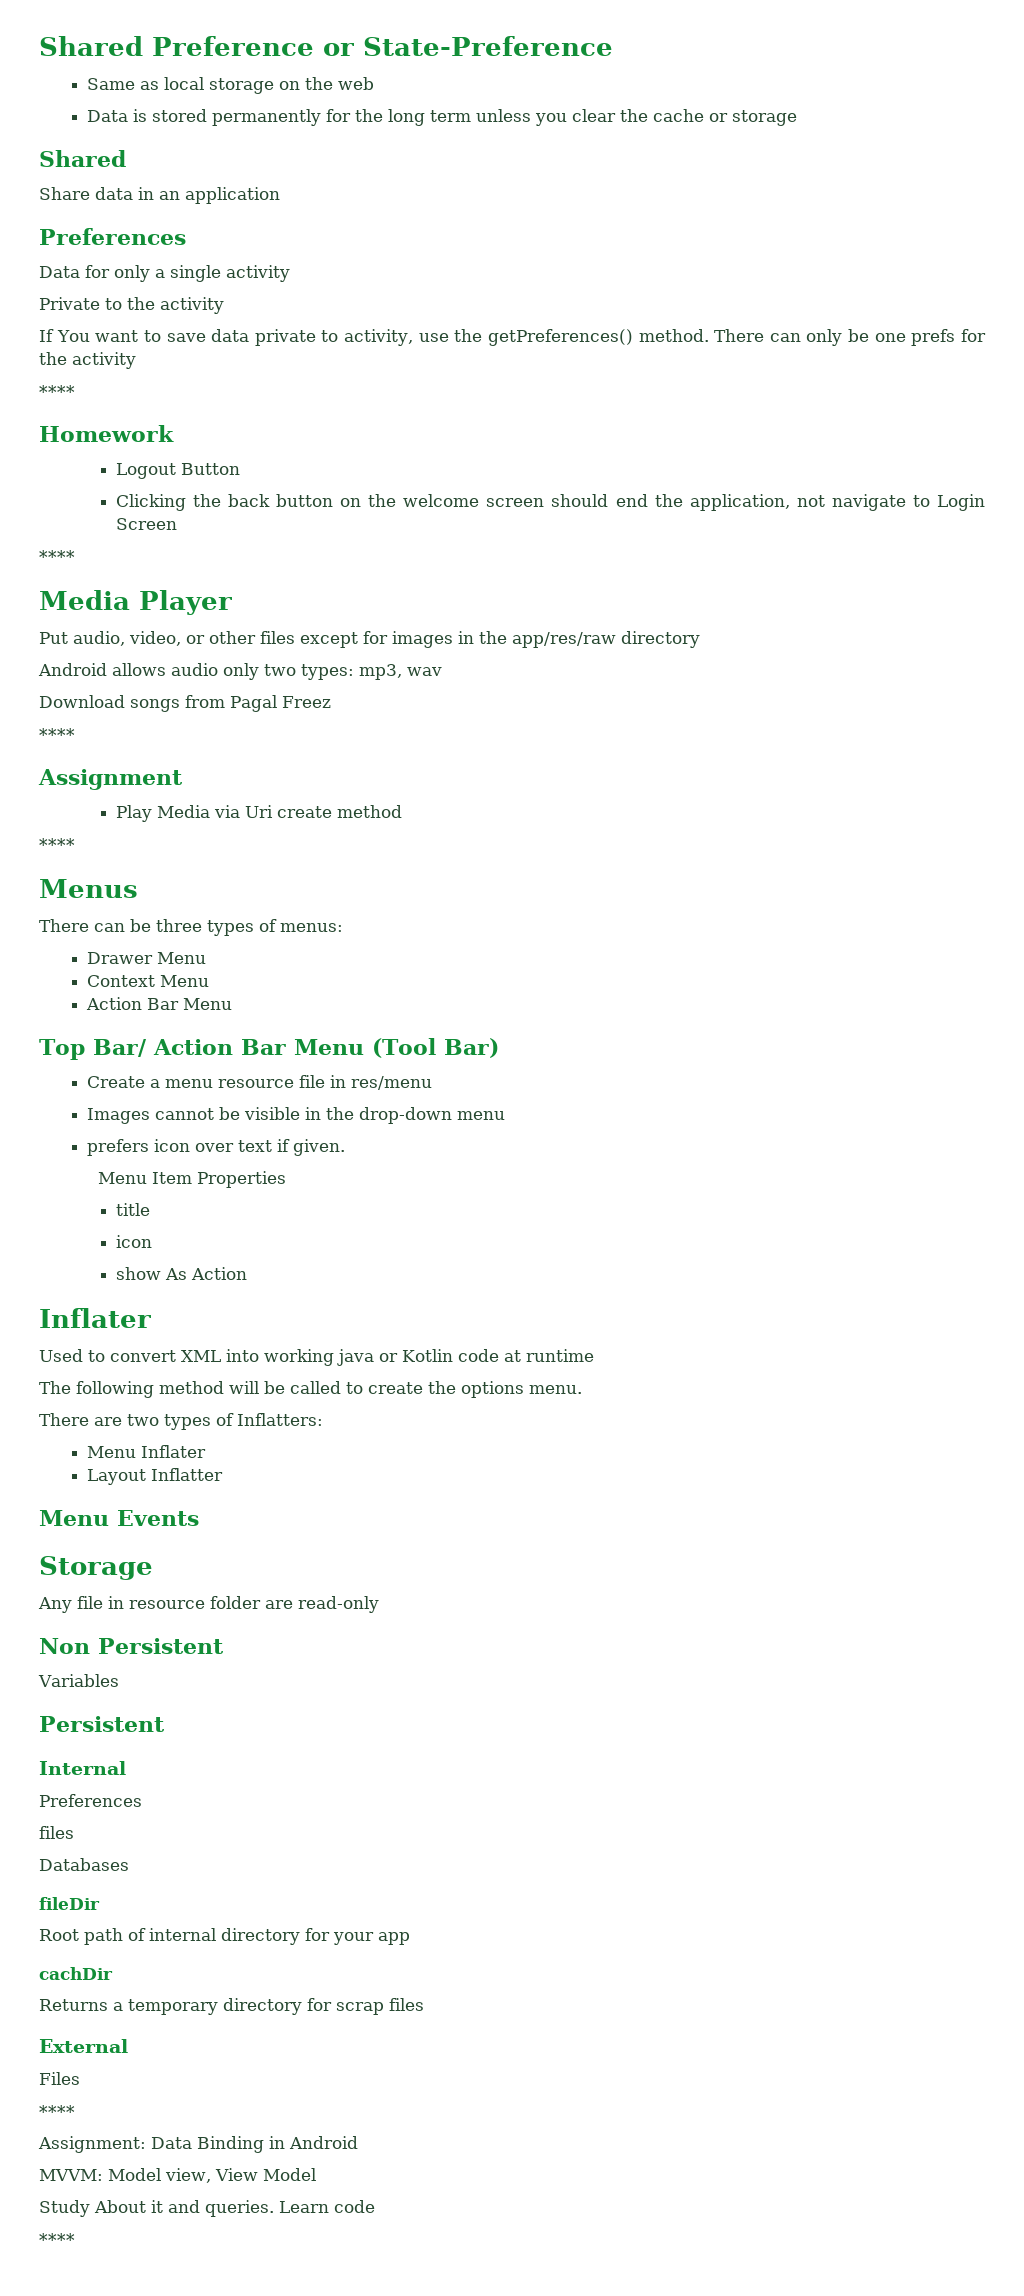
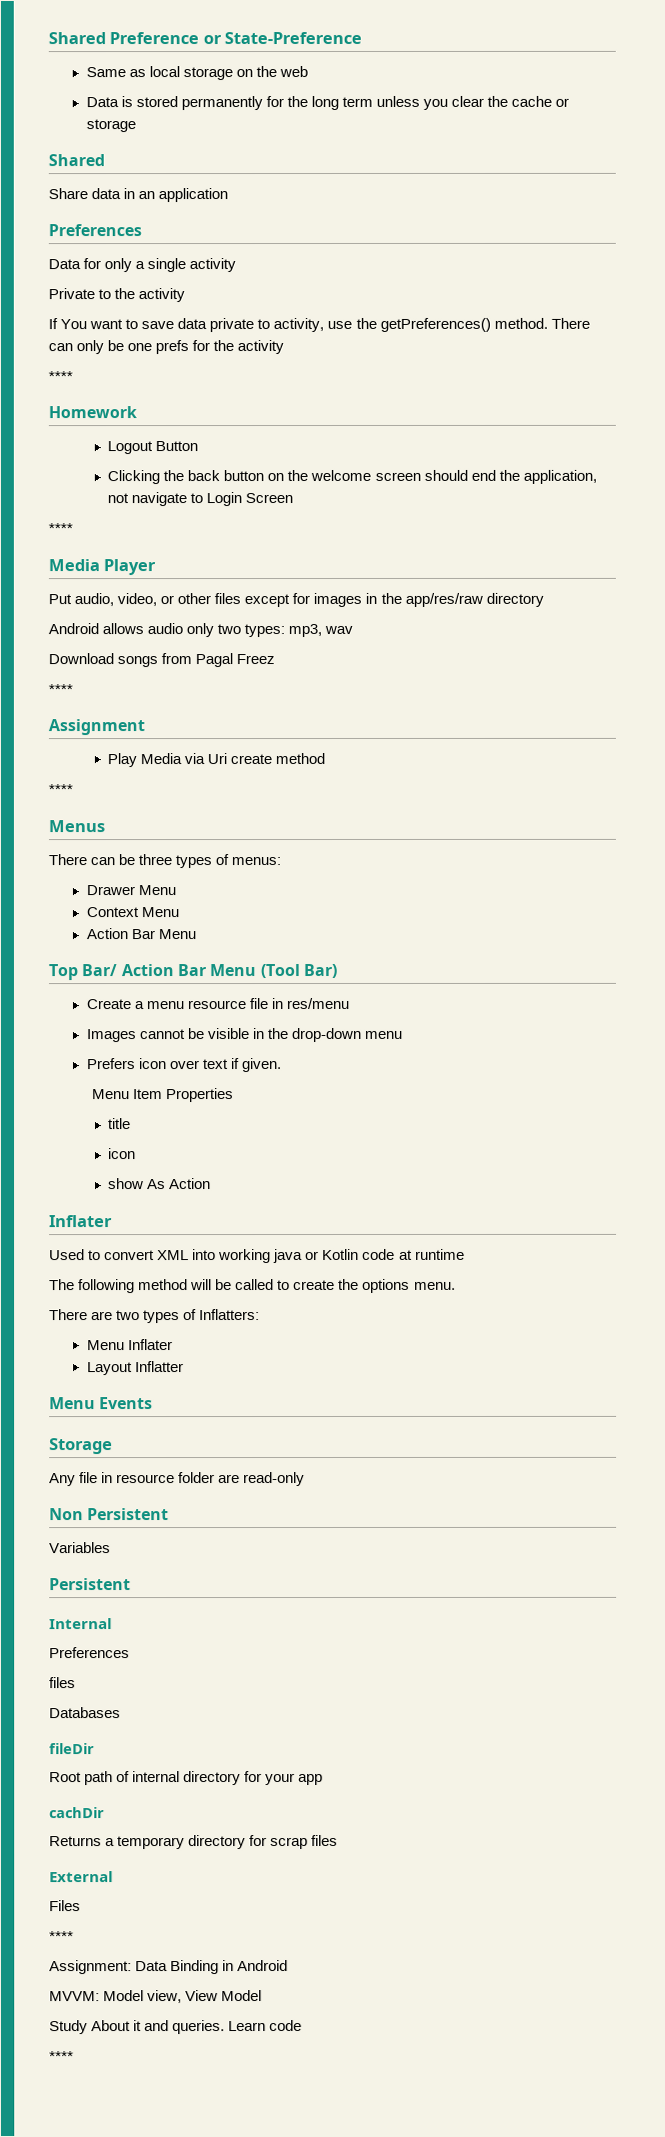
- prefers icon over text if given.
+ Prefers icon over text if given.

